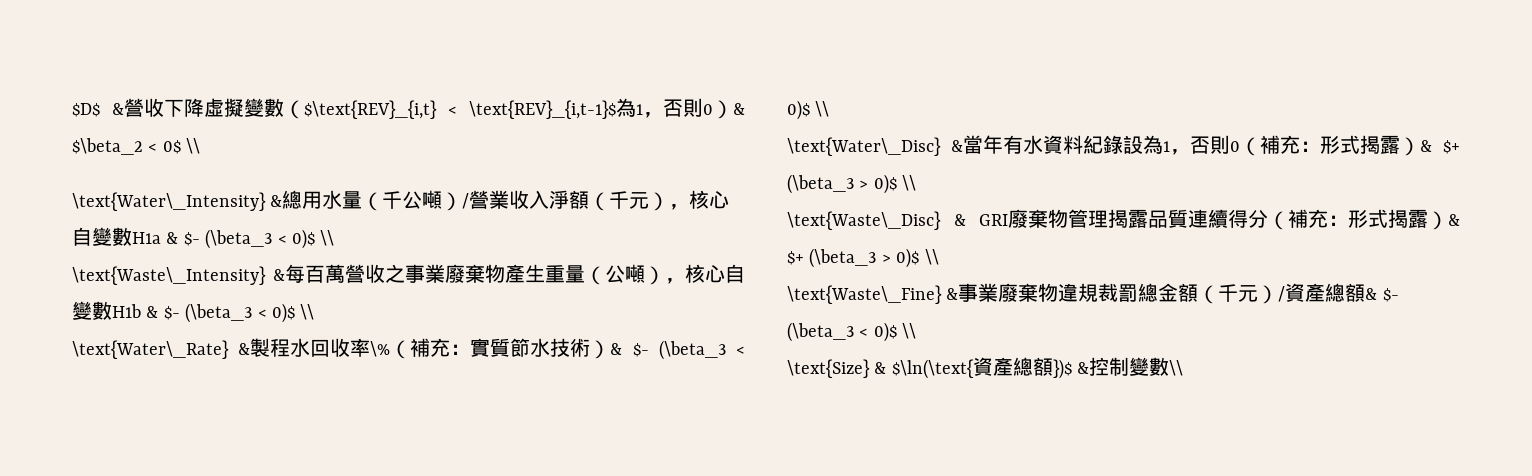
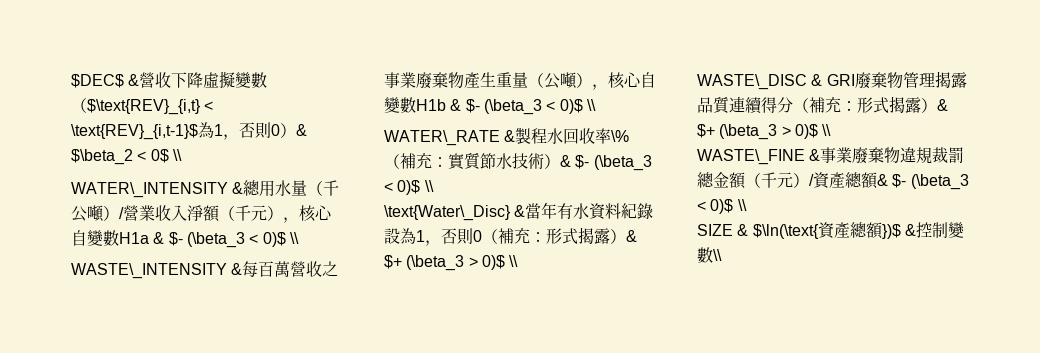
- $D$ &營收下降虛擬變數（$\text{REV}_{i,t} < \text{REV}_{i,t-1}$為1，否則0）& $\beta_2 < 0$ \\
+ $DEC$ &營收下降虛擬變數（$\text{REV}_{i,t} < \text{REV}_{i,t-1}$為1，否則0）& $\beta_2 < 0$ \\
- \text{Water\_Intensity} &總用水量（千公噸）/營業收入淨額（千元），核心自變數H1a & $- (\beta_3 < 0)$ \\
+ WATER\_INTENSITY &總用水量（千公噸）/營業收入淨額（千元），核心自變數H1a & $- (\beta_3 < 0)$ \\
- \text{Waste\_Intensity} &每百萬營收之事業廢棄物產生重量（公噸），核心自變數H1b & $- (\beta_3 < 0)$ \\
+ WASTE\_INTENSITY &每百萬營收之事業廢棄物產生重量（公噸），核心自變數H1b & $- (\beta_3 < 0)$ \\
- \text{Water\_Rate} &製程水回收率\%（補充：實質節水技術）& $- (\beta_3 < 0)$ \\
+ WATER\_RATE &製程水回收率\%（補充：實質節水技術）& $- (\beta_3 < 0)$ \\
- \text{Waste\_Disc} & GRI廢棄物管理揭露品質連續得分（補充：形式揭露）& $+ (\beta_3 > 0)$ \\
+ WASTE\_DISC & GRI廢棄物管理揭露品質連續得分（補充：形式揭露）& $+ (\beta_3 > 0)$ \\
- \text{Waste\_Fine} &事業廢棄物違規裁罰總金額（千元）/資產總額& $- (\beta_3 < 0)$ \\
+ WASTE\_FINE &事業廢棄物違規裁罰總金額（千元）/資產總額& $- (\beta_3 < 0)$ \\
- \text{Size} & $\ln(\text{資產總額})$ &控制變數\\
+ SIZE & $\ln(\text{資產總額})$ &控制變數\\

